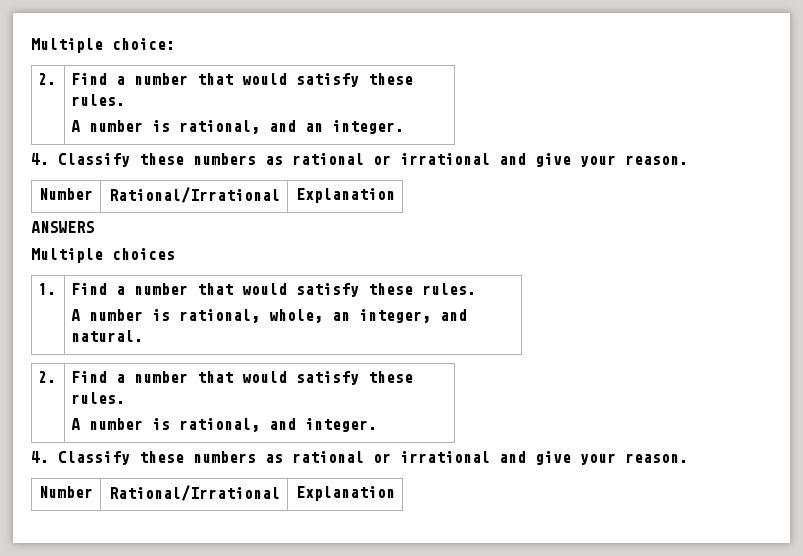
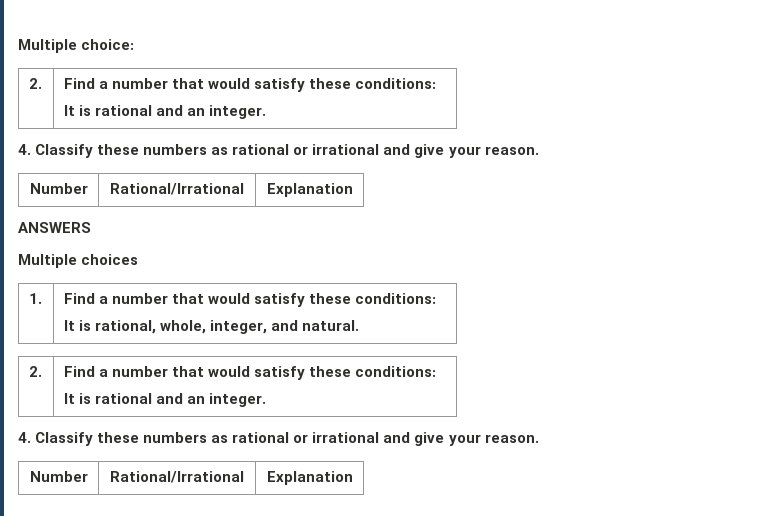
  Multiple choice:
- 2. | Find a number that would satisfy these rules.
- A number is rational, and an integer.
+ 2. | Find a number that would satisfy these conditions:
+ It is rational and an integer.
- 1. | Find a number that would satisfy these rules.
- A number is rational, whole, an integer, and natural.
- 2. | Find a number that would satisfy these rules.
- A number is rational, and integer.
+ 1. | Find a number that would satisfy these conditions:
+ It is rational, whole, integer, and natural.
+ 2. | Find a number that would satisfy these conditions:
+ It is rational and an integer.

